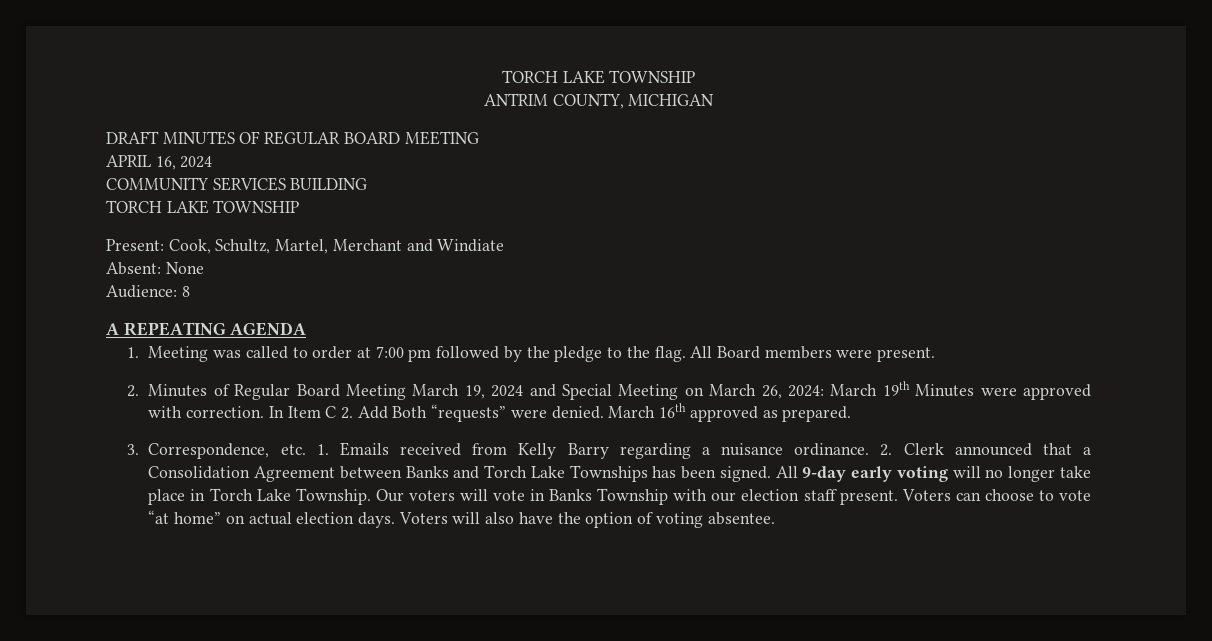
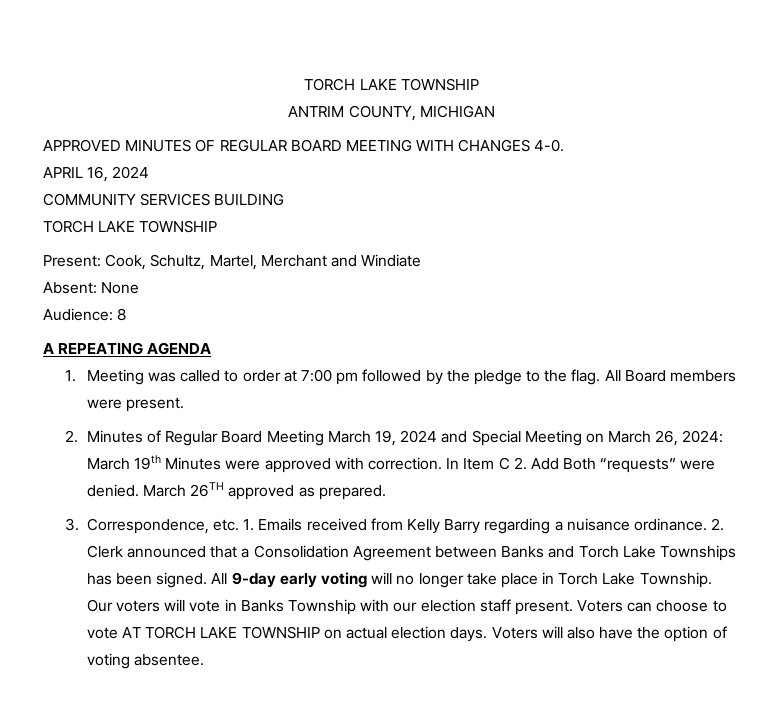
- DRAFT MINUTES OF REGULAR BOARD MEETING
+ APPROVED MINUTES OF REGULAR BOARD MEETING WITH CHANGES 4-0.
- March 16th approved as prepared.
+ March 26TH approved as prepared.
- Voters can choose to vote “at home” on actual election days.
+ Voters can choose to vote AT TORCH LAKE TOWNSHIP on actual election days.

